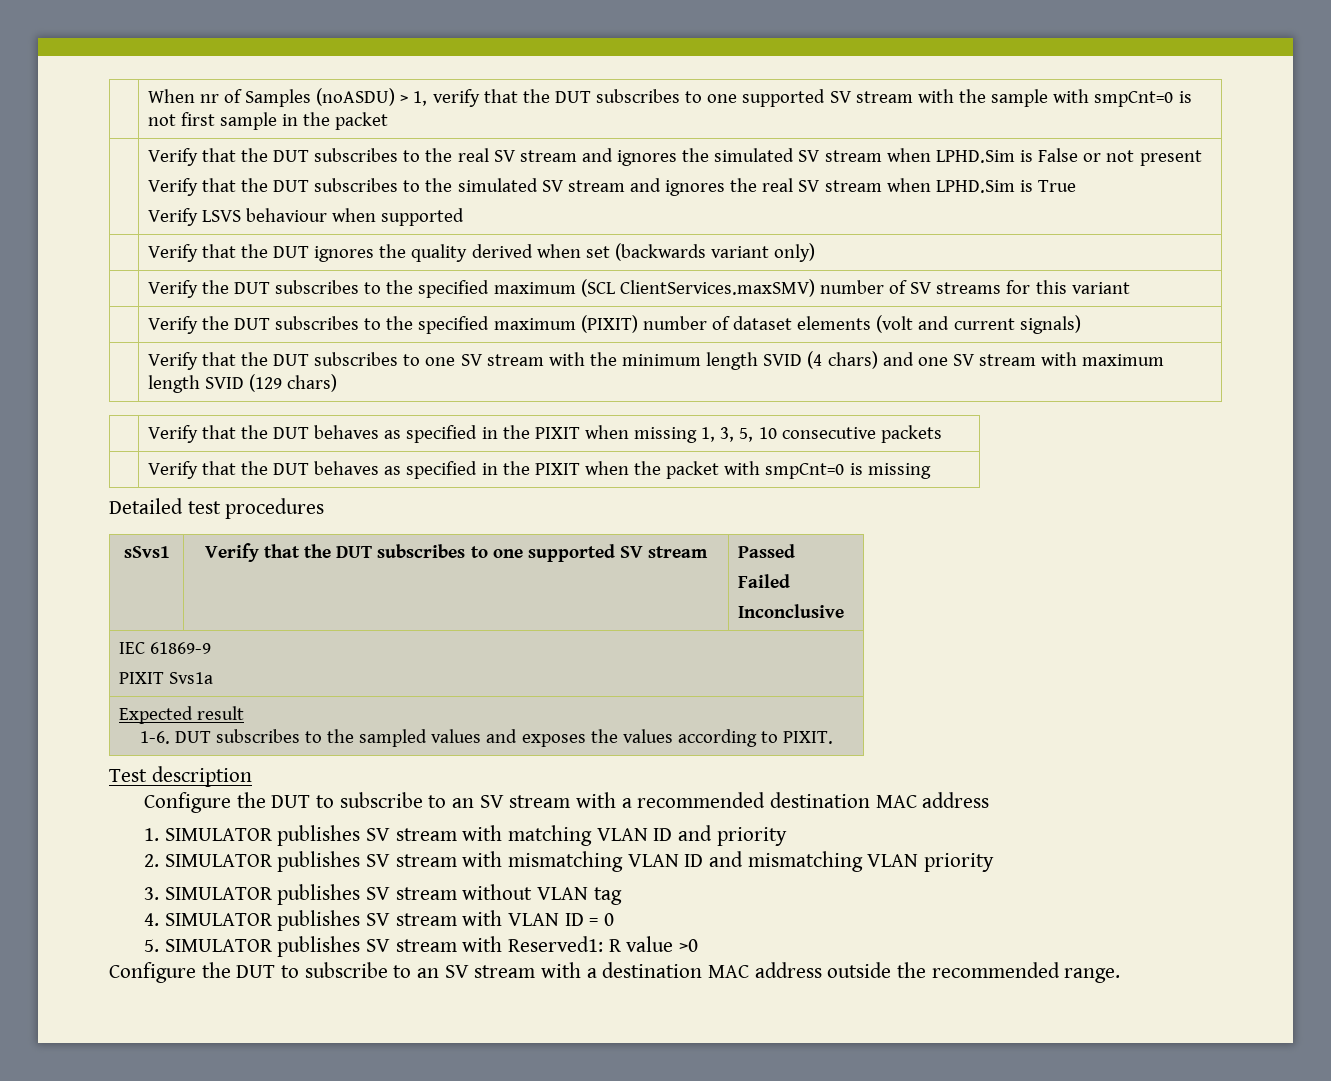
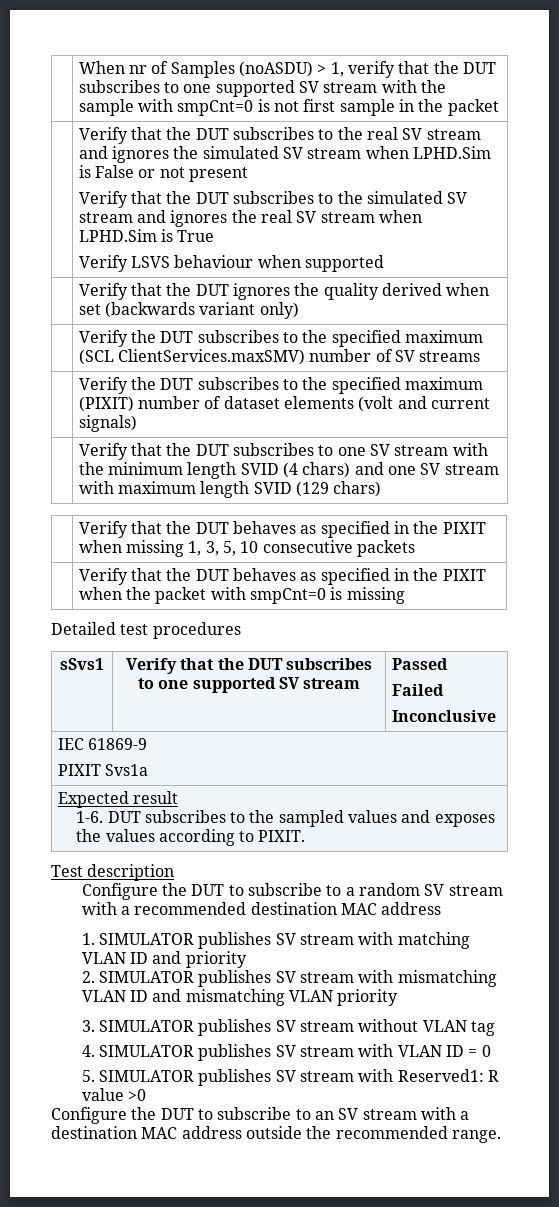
- | Verify the DUT subscribes to the specified maximum (SCL ClientServices.maxSMV) number of SV streams for this variant
+ | Verify the DUT subscribes to the specified maximum (SCL ClientServices.maxSMV) number of SV streams
- Configure the DUT to subscribe to an SV stream with a recommended destination MAC address
+ Configure the DUT to subscribe to a random SV stream with a recommended destination MAC address

